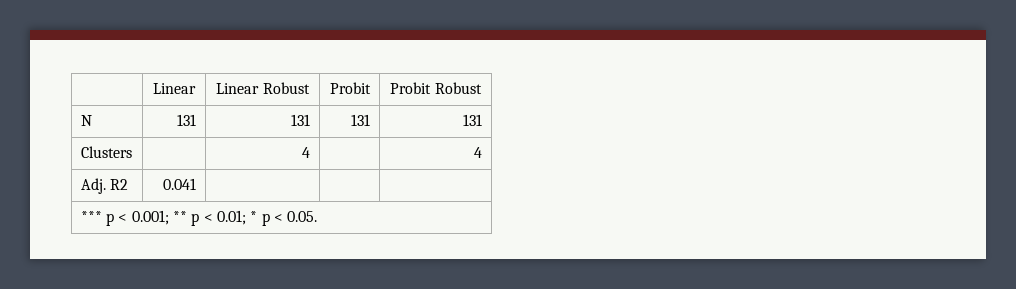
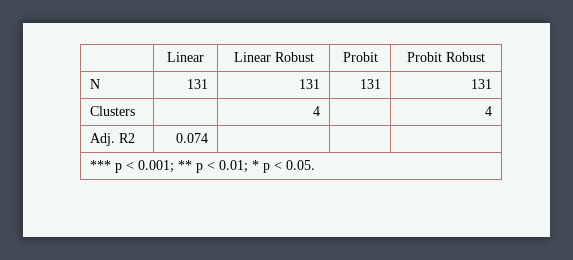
- Adj. R2 | 0.041 | | |
+ Adj. R2 | 0.074 | | |

